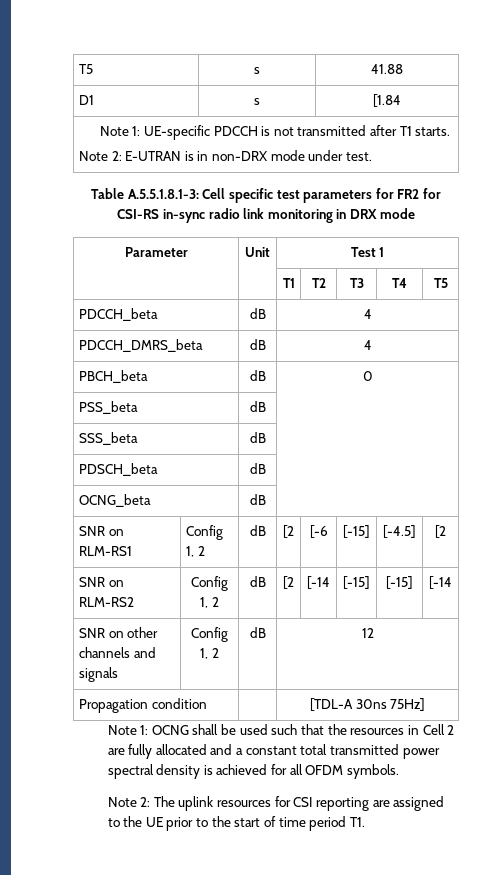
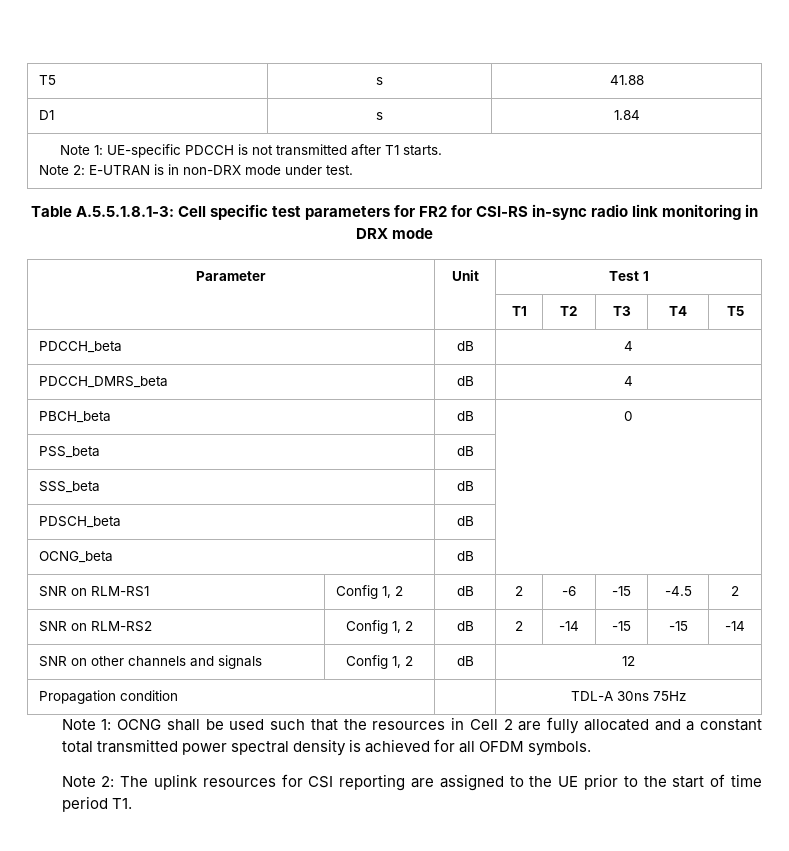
- D1 | s | [1.84
+ D1 | s | 1.84
- SNR on RLM-RS1 | Config 1, 2 | dB | [2 | [-6 | [-15] | [-4.5] | [2
+ SNR on RLM-RS1 | Config 1, 2 | dB | 2 | -6 | -15 | -4.5 | 2
- SNR on RLM-RS2 | Config 1, 2 | dB | [2 | [-14 | [-15] | [-15] | [-14
+ SNR on RLM-RS2 | Config 1, 2 | dB | 2 | -14 | -15 | -15 | -14
- Propagation condition | | [TDL-A 30ns 75Hz]
+ Propagation condition | | TDL-A 30ns 75Hz

